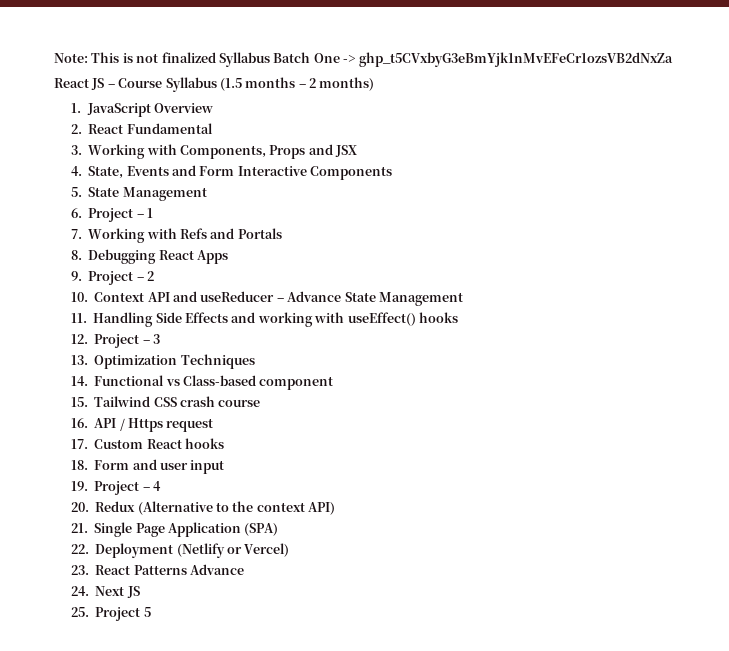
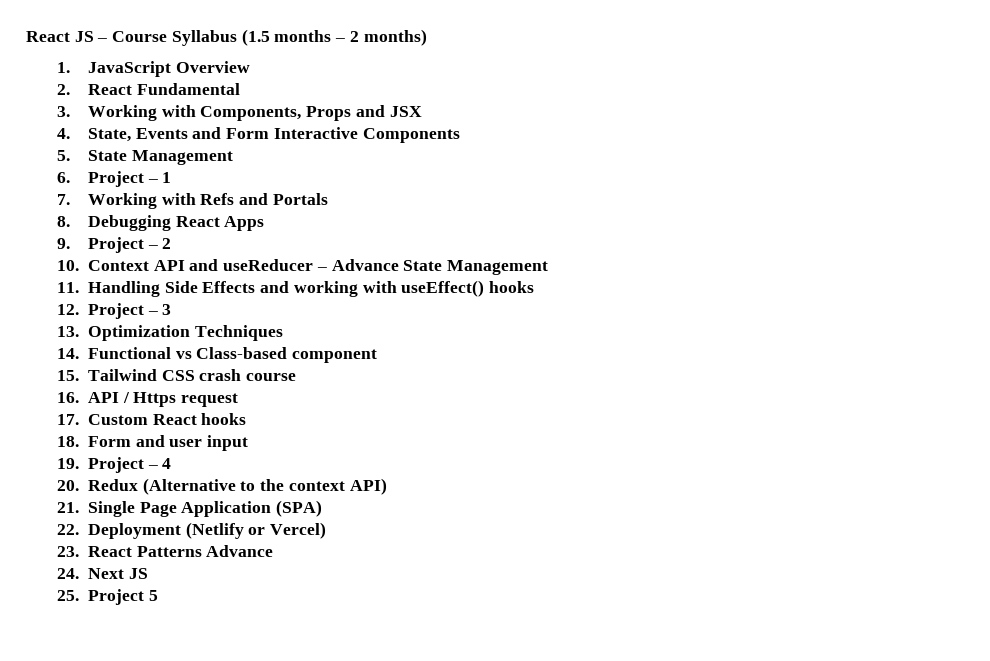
- Note: This is not finalized Syllabus Batch One -> 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

